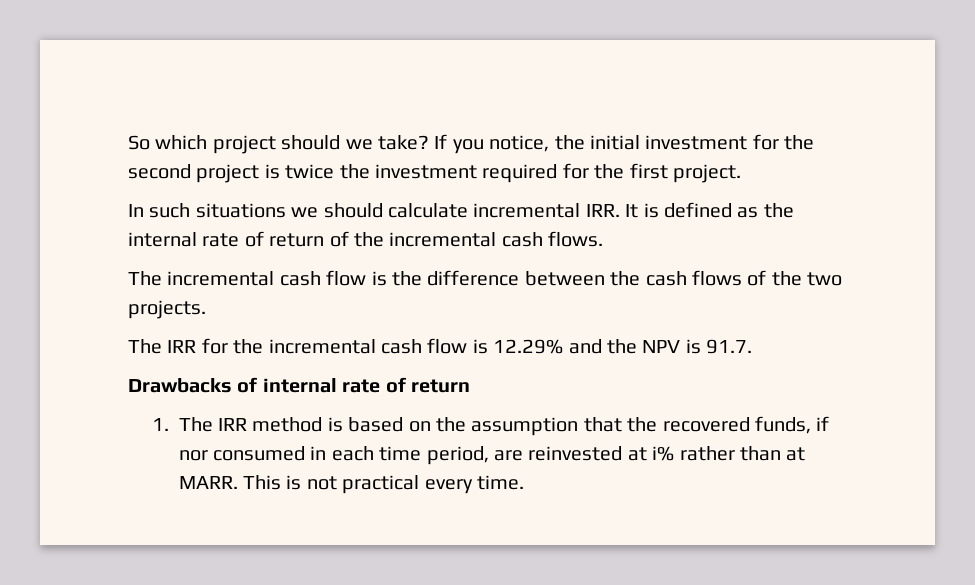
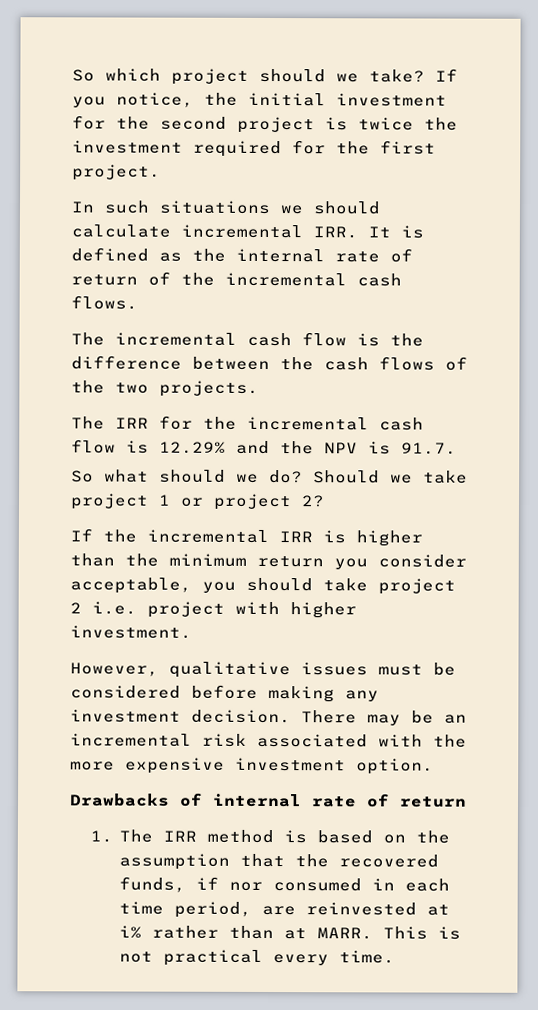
+ So what should we do? Should we take project 1 or project 2?
+ If the incremental IRR is higher than the minimum return you consider acceptable, you should take project 2 i.e. project with higher investment.
+ However, qualitative issues must be considered before making any investment decision. There may be an incremental risk associated with the more expensive investment option.

